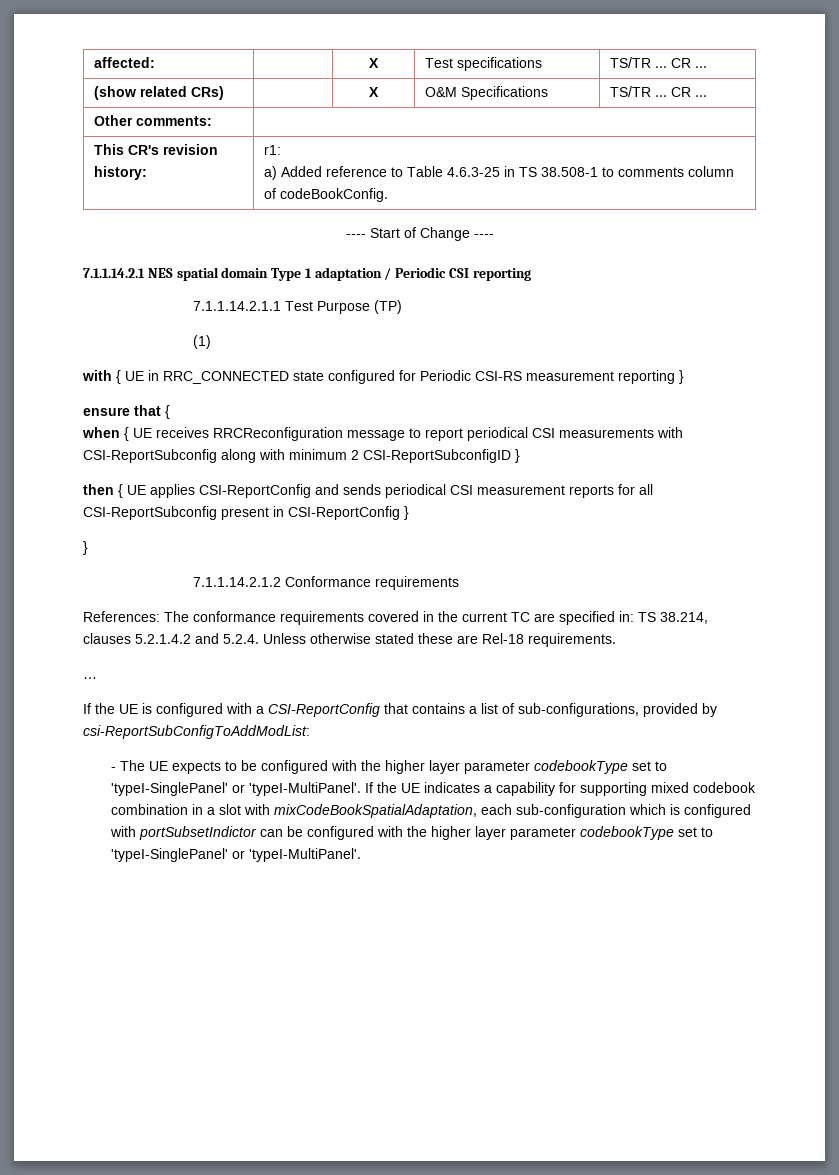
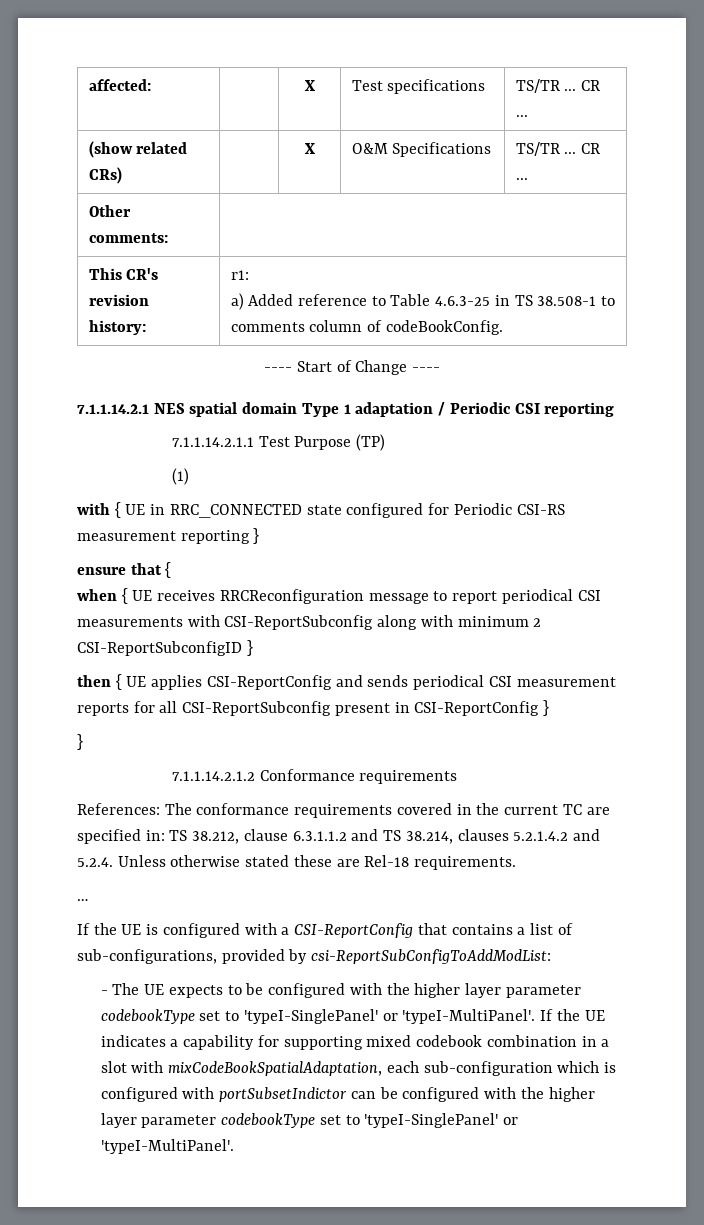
- References: The conformance requirements covered in the current TC are specified in: TS 38.214, clauses 5.2.1.4.2 and 5.2.4. Unless otherwise stated these are Rel-18 requirements.
+ References: The conformance requirements covered in the current TC are specified in: TS 38.212, clause 6.3.1.1.2 and TS 38.214, clauses 5.2.1.4.2 and 5.2.4. Unless otherwise stated these are Rel-18 requirements.

